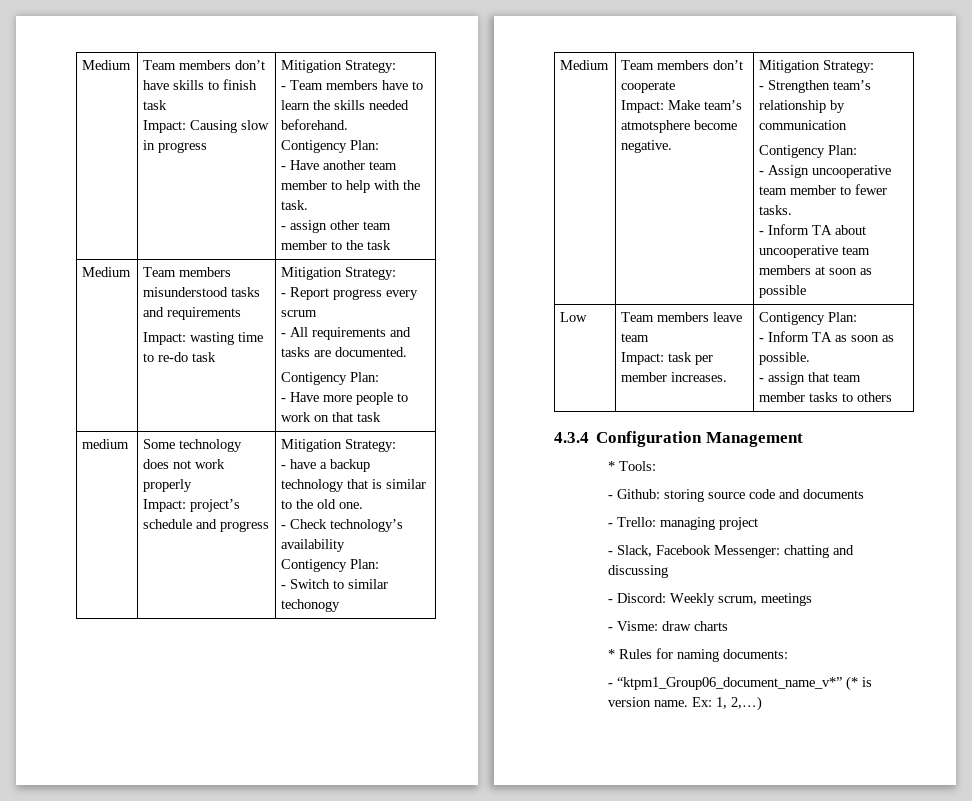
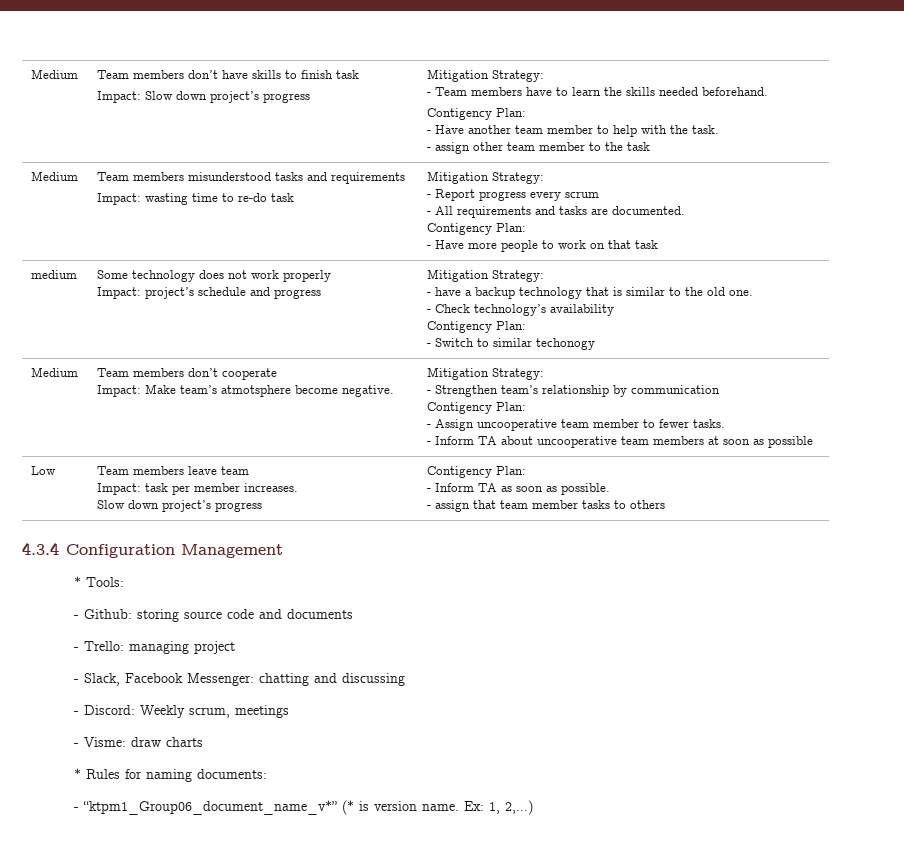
- Impact: Causing slow in progress
+ Impact: Slow down project’s progress
  Low | Team members leave team
- Impact: task per member increases. | Contigency Plan:
+ Impact: task per member increases.
+ Slow down project’s progress | Contigency Plan:

